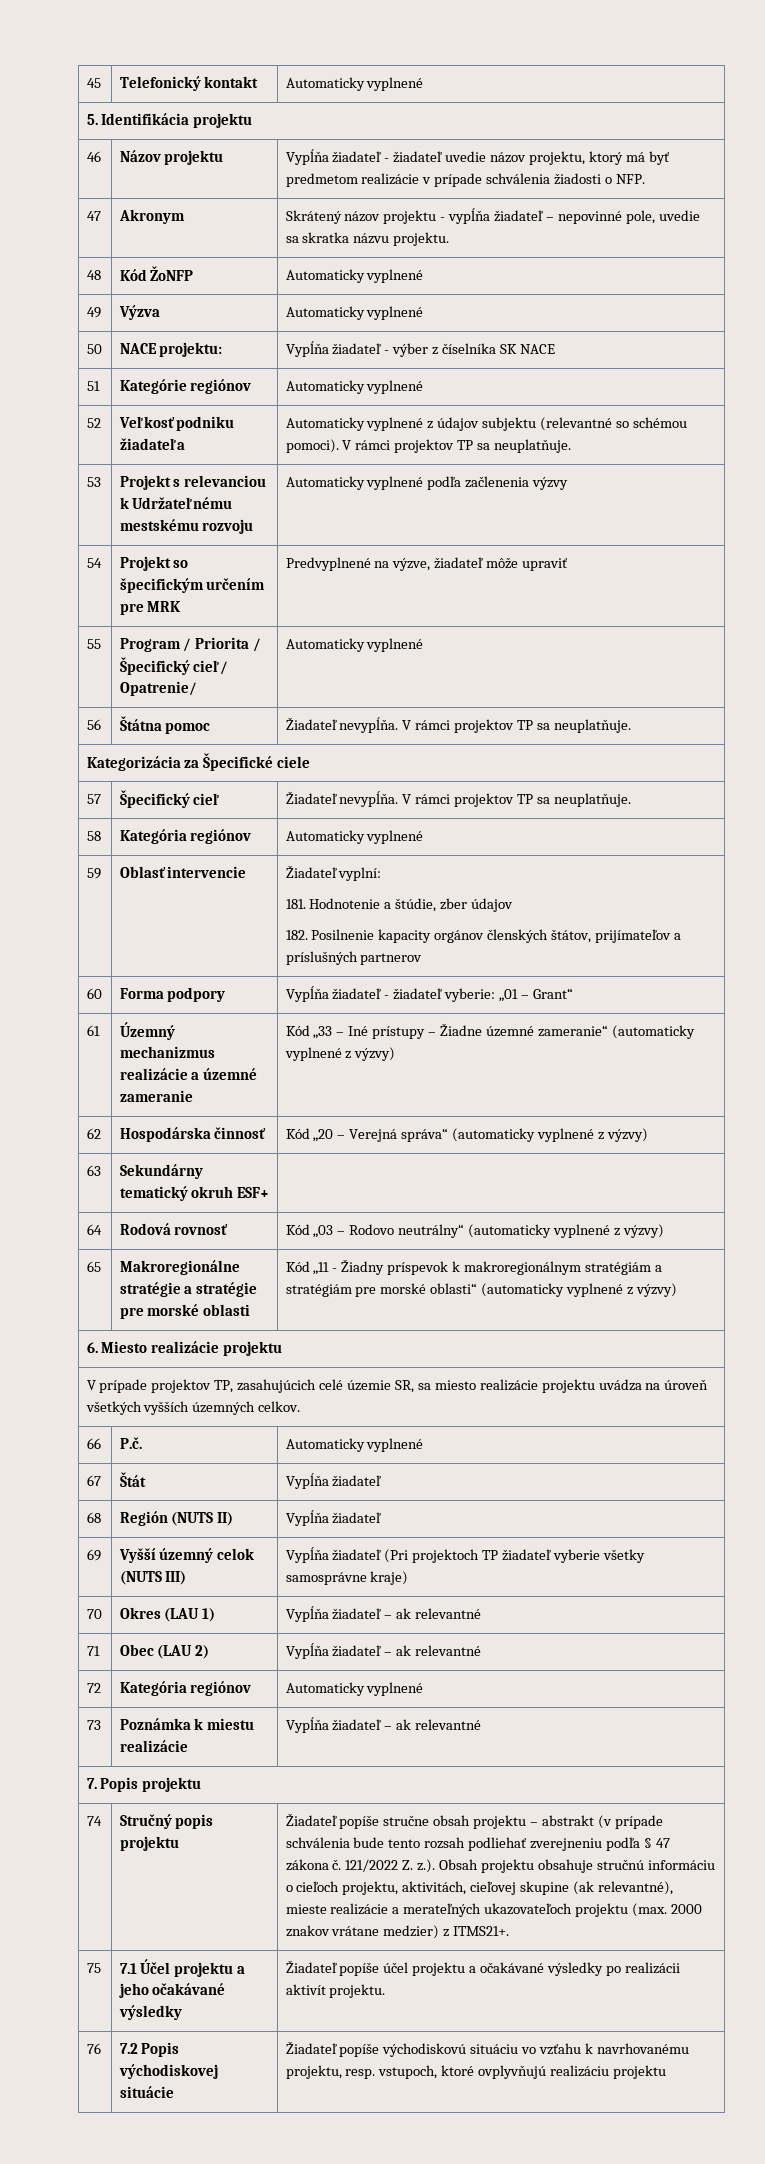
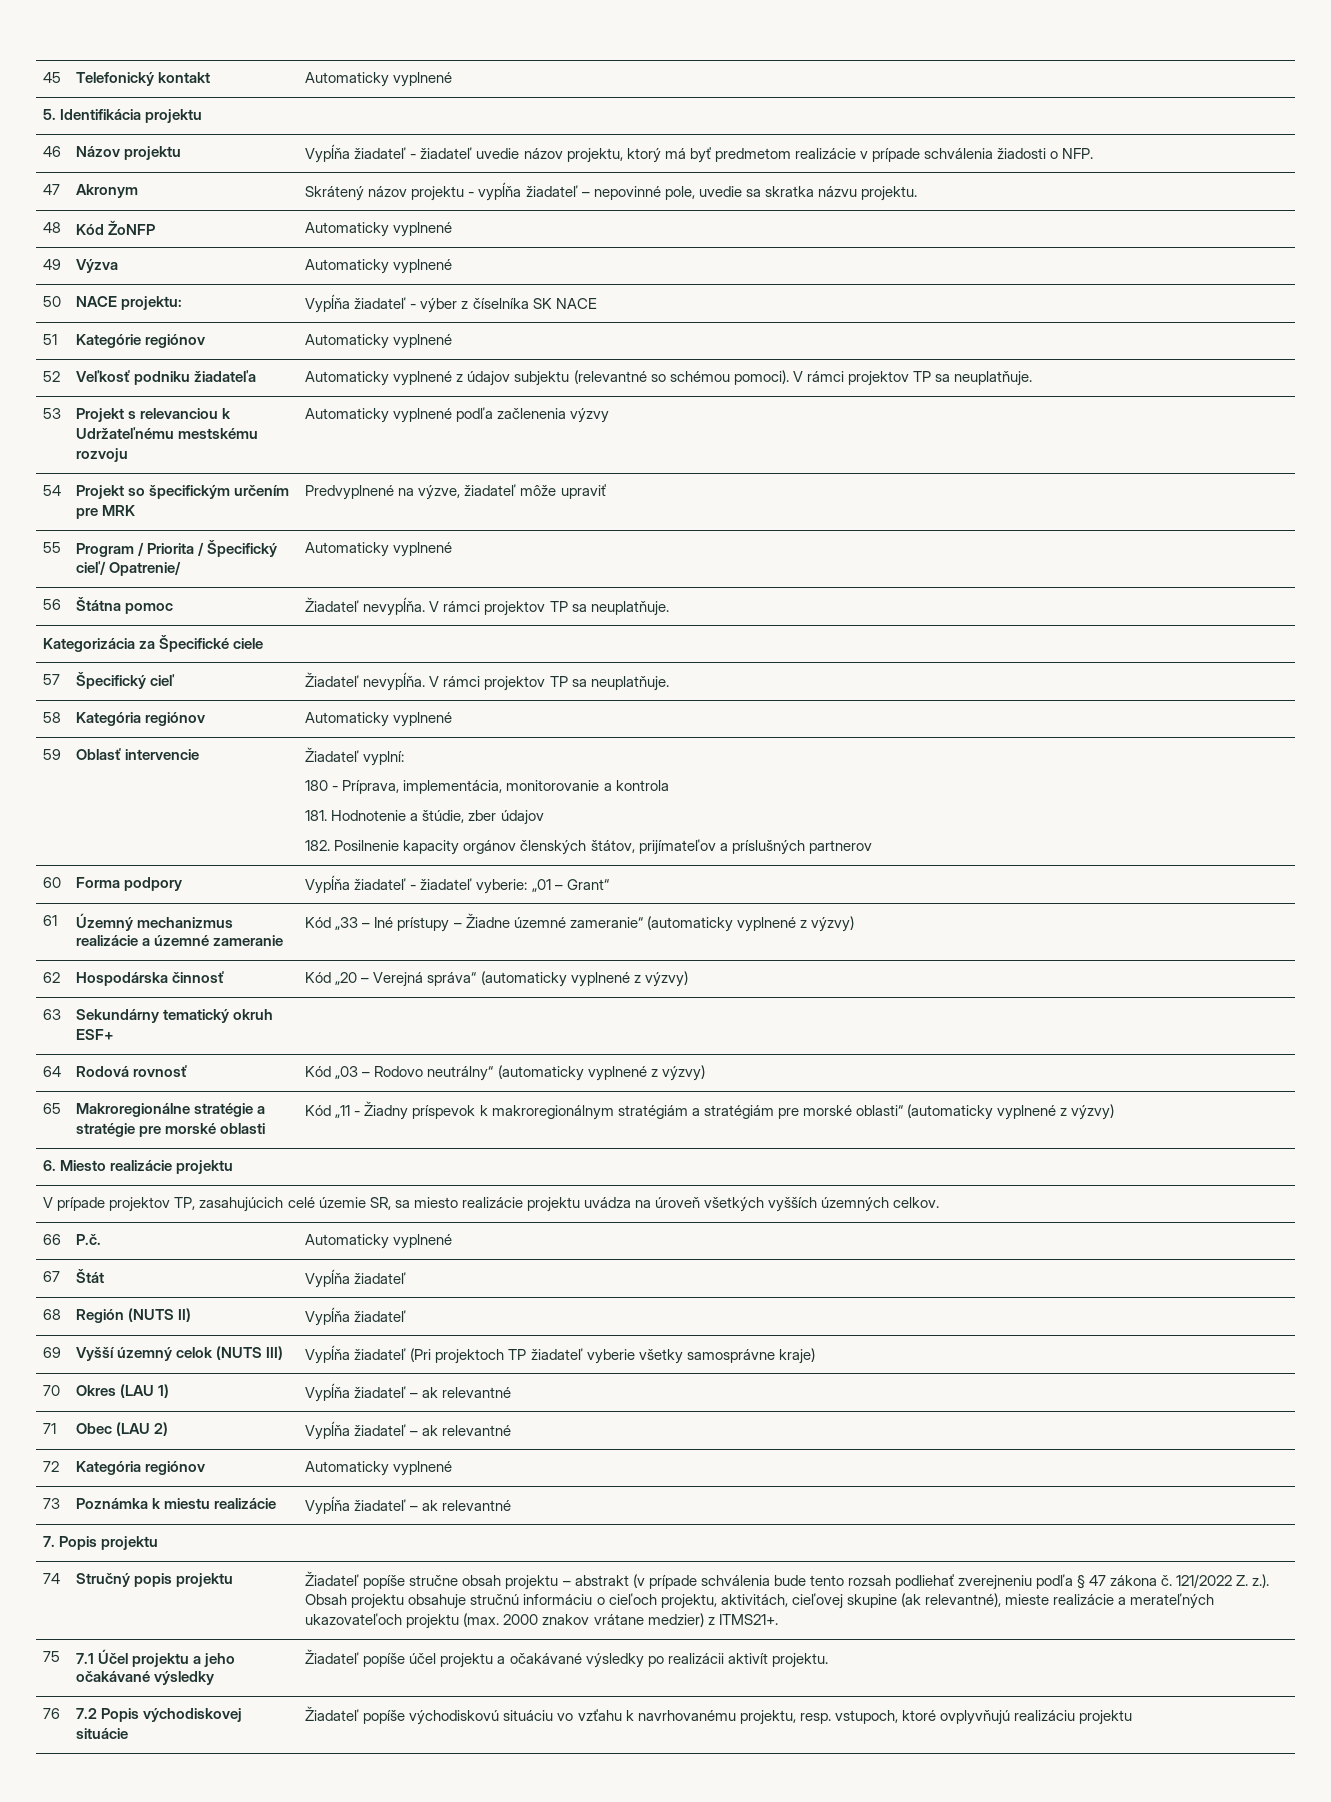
  59 | Oblasť intervencie | Žiadateľ vyplní:
+ 180 - Príprava, implementácia, monitorovanie a kontrola

